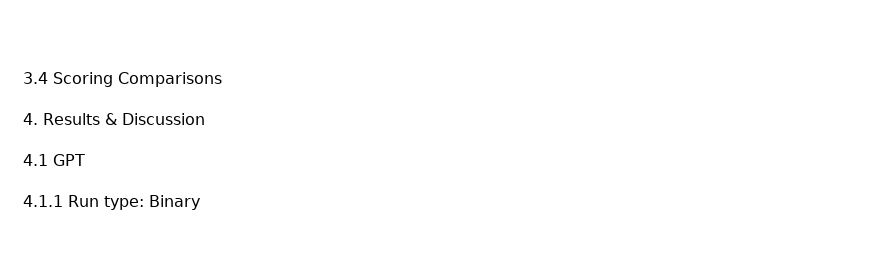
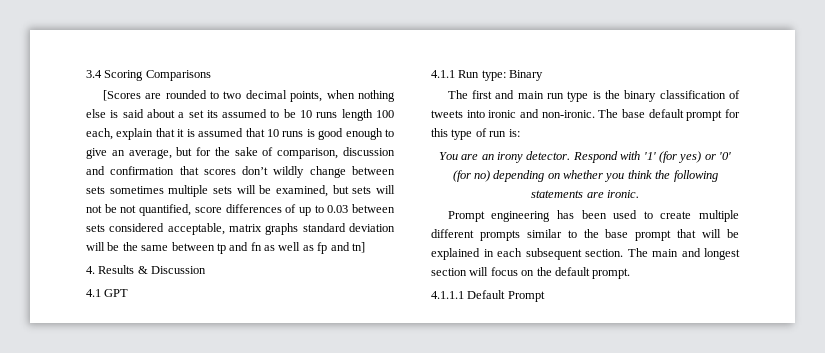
+ [Scores are rounded to two decimal points, when nothing else is said about a set its assumed to be 10 runs length 100 each, explain that it is assumed that 10 runs is good enough to give an average, but for the sake of comparison, discussion and confirmation that scores don’t wildly change between sets sometimes multiple sets will be examined, but sets will not be not quantified, score differences of up to 0.03 between sets considered acceptable, matrix graphs standard deviation will be the same between tp and fn as well as fp and tn]
+ The first and main run type is the binary classification of tweets into ironic and non-ironic. The base default prompt for this type of run is:
+ You are an irony detector. Respond with '1' (for yes) or '0' (for no) depending on whether you think the following statements are ironic.
+ Prompt engineering has been used to create multiple different prompts similar to the base prompt that will be explained in each subsequent section. The main and longest section will focus on the default prompt.
+ 4.1.1.1 Default Prompt

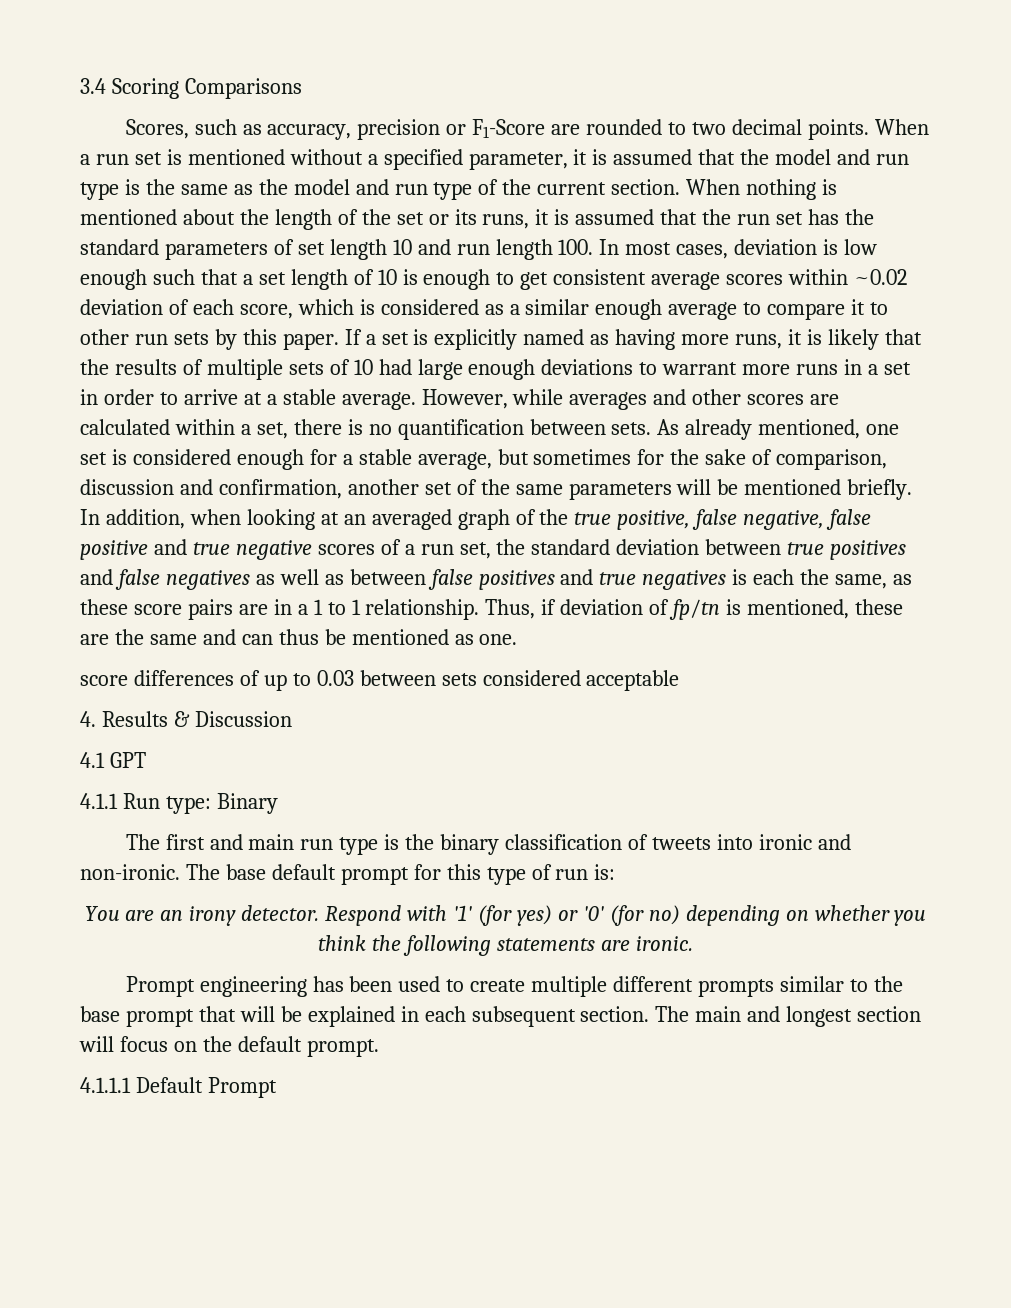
- [Scores are rounded to two decimal points, when nothing else is said about a set its assumed to be 10 runs length 100 each, explain that it is assumed that 10 runs is good enough to give an average, but for the sake of comparison, discussion and confirmation that scores don’t wildly change between sets sometimes multiple sets will be examined, but sets will not be not quantified, score differences of up to 0.03 between sets considered acceptable, matrix graphs standard deviation will be the same between tp and fn as well as fp and tn]
+ Scores, such as accuracy, precision or F1-Score are rounded to two decimal points. When a run set is mentioned without a specified parameter, it is assumed that the model and run type is the same as the model and run type of the current section. When nothing is mentioned about the length of the set or its runs, it is assumed that the run set has the standard parameters of set length 10 and run length 100. In most cases, deviation is low enough such that a set length of 10 is enough to get consistent average scores within ~0.02 deviation of each score, which is considered as a similar enough average to compare it to other run sets by this paper. If a set is explicitly named as having more runs, it is likely that the results of multiple sets of 10 had large enough deviations to warrant more runs in a set in order to arrive at a stable average. However, while averages and other scores are calculated within a set, there is no quantification between sets. As already mentioned, one set is considered enough for a stable average, but sometimes for the sake of comparison, discussion and confirmation, another set of the same parameters will be mentioned briefly. In addition, when looking at an averaged graph of the true positive, false negative, false positive and true negative scores of a run set, the standard deviation between true positives and false negatives as well as between false positives and true negatives is each the same, as these score pairs are in a 1 to 1 relationship. Thus, if deviation of fp/tn is mentioned, these are the same and can thus be mentioned as one.
+ score differences of up to 0.03 between sets considered acceptable

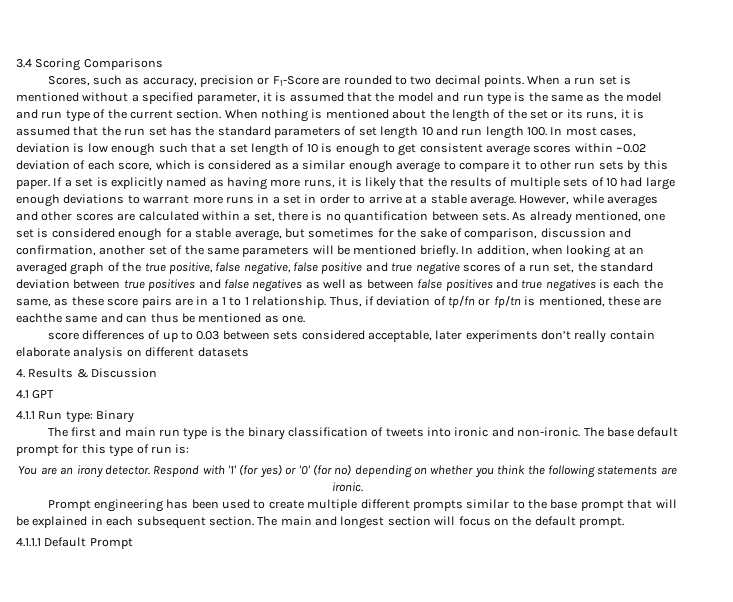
- Thus, if deviation of fp/tn is mentioned, these are the same and can thus be mentioned as one.
+ Thus, if deviation of tp/fn or fp/tn is mentioned, these are eachthe same and can thus be mentioned as one.
- score differences of up to 0.03 between sets considered acceptable
+ score differences of up to 0.03 between sets considered acceptable, later experiments don’t really contain elaborate analysis on different datasets

